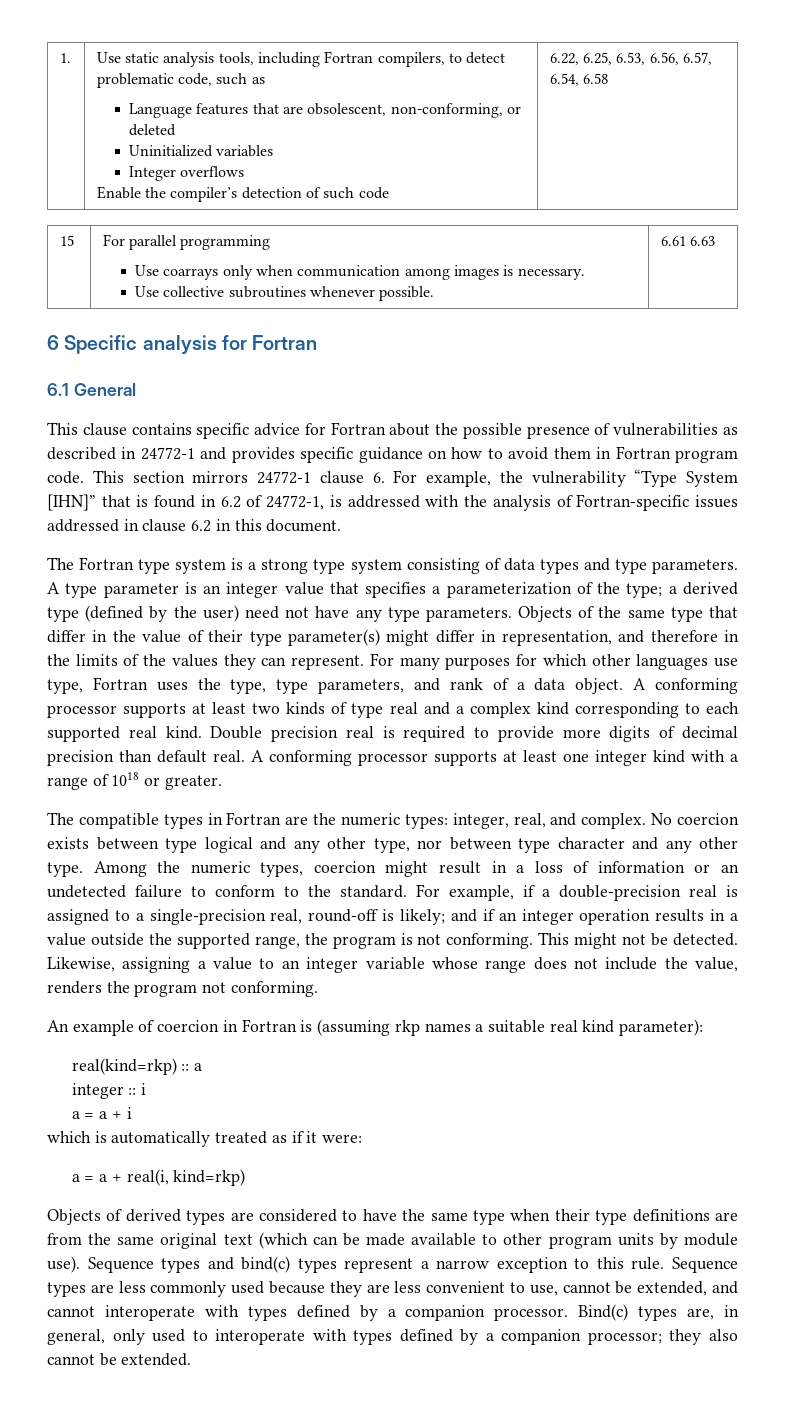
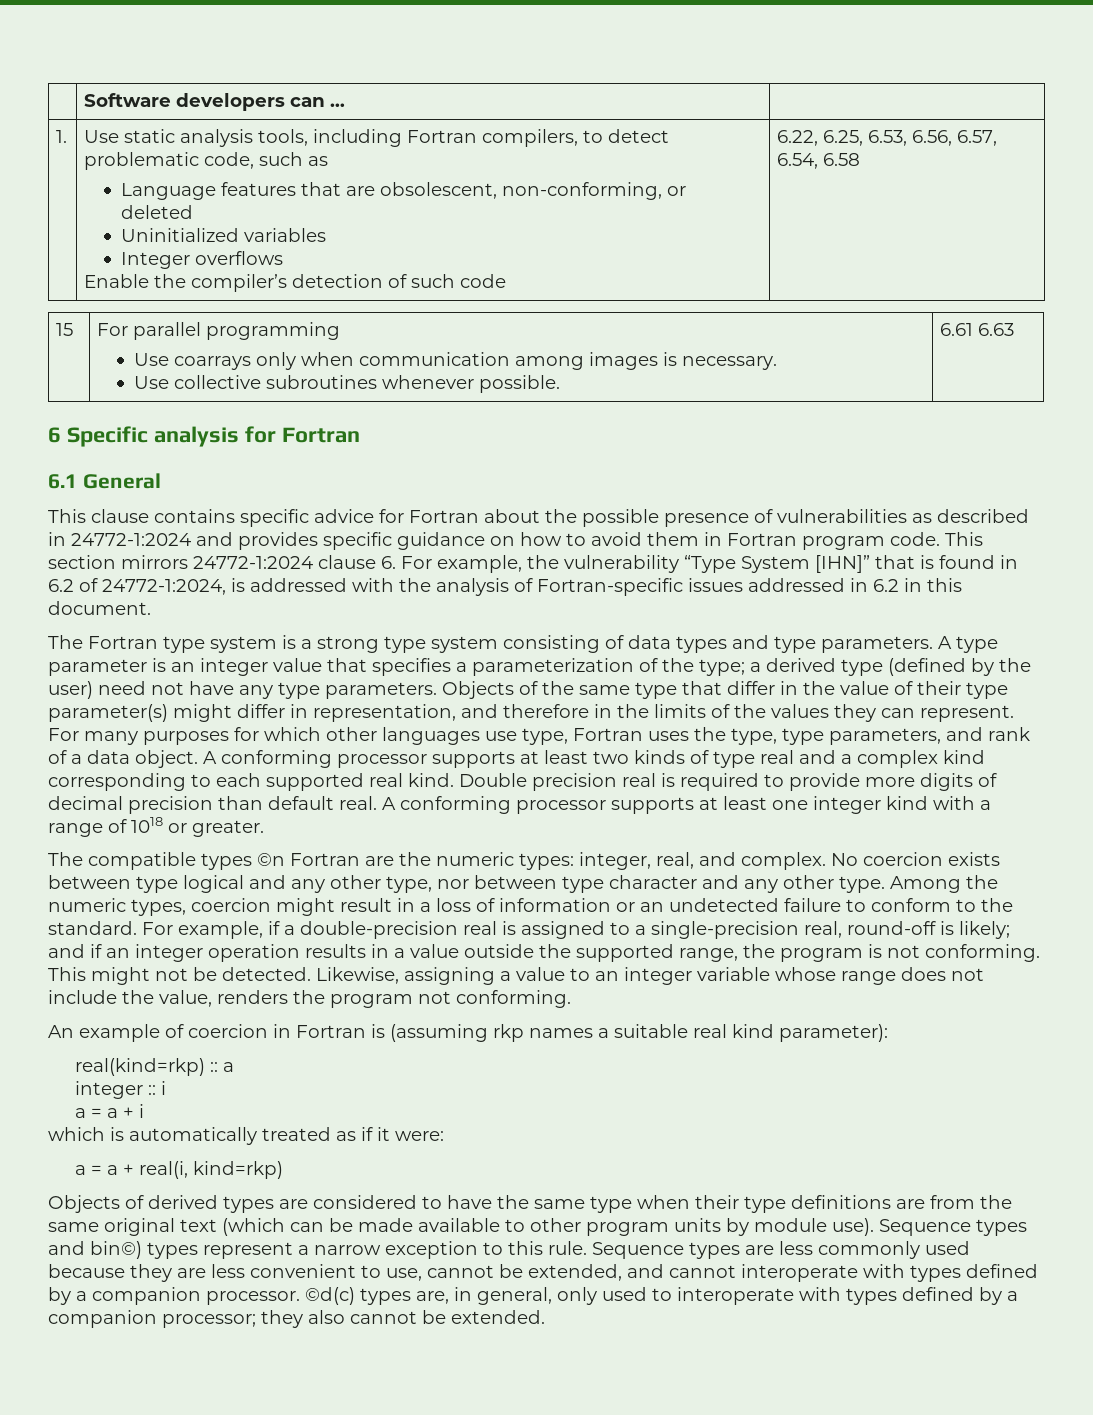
+ | Software developers can … |
- This clause contains specific advice for Fortran about the possible presence of vulnerabilities as described in 24772-1 and provides specific guidance on how to avoid them in Fortran program code.
+ This clause contains specific advice for Fortran about the possible presence of vulnerabilities as described in 24772-1:2024 and provides specific guidance on how to avoid them in Fortran program code.
- This section mirrors 24772-1 clause 6. For example, the vulnerability “Type System [IHN]” that is found in 6.2 of 24772-1, is addressed with the analysis of Fortran-specific issues addressed in clause 6.2 in this document.
+ This section mirrors 24772-1:2024 clause 6. For example, the vulnerability “Type System [IHN]” that is found in 6.2 of 24772-1:2024, is addressed with the analysis of Fortran-specific issues addressed in 6.2 in this document.
- The compatible types in Fortran are the numeric types: integer, real, and complex.
+ The compatible types ©n Fortran are the numeric types: integer, real, and complex.
- Sequence types and bind(c) types represent a narrow exception to this rule.
+ Sequence types and bin©) types represent a narrow exception to this rule.
- Bind(c) types are, in general, only used to interoperate with types defined by a companion processor; they also cannot be extended.
+ ©d(c) types are, in general, only used to interoperate with types defined by a companion processor; they also cannot be extended.

